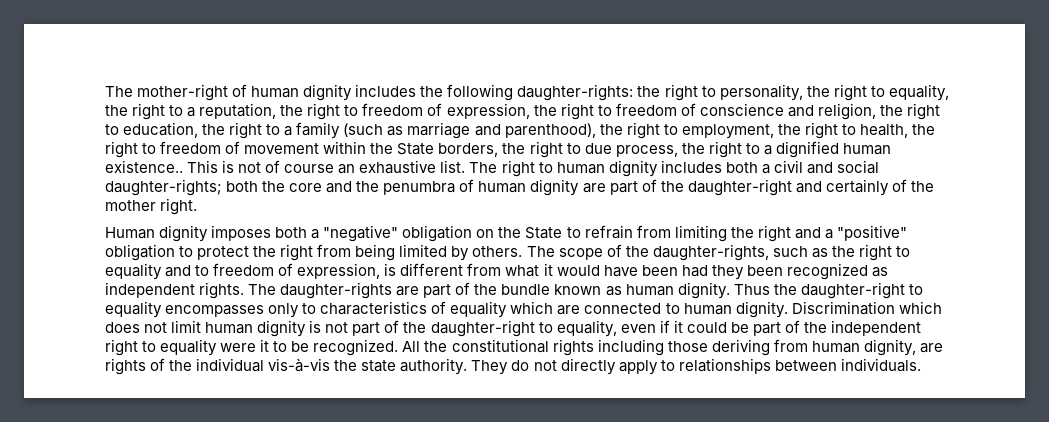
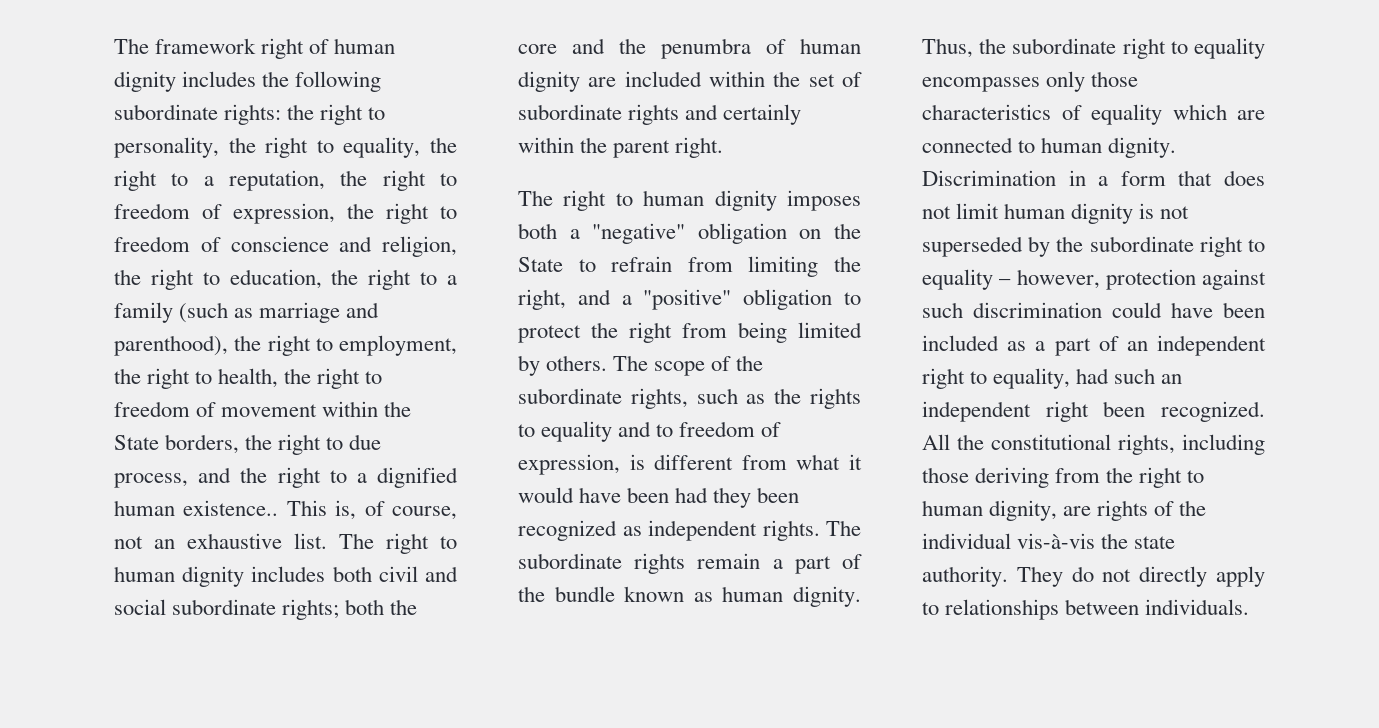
- The mother-right of human dignity includes the following daughter-rights:
+ The framework right of human dignity includes the following subordinate rights:
- the right to personality, the right to equality, the right to a reputation, the right to freedom of expression, the right to freedom of conscience and religion, the right to education, the right to a family (such as marriage and parenthood), the right to employment, the right to health, the right to freedom of movement within the State borders, the right to due process, the right to a dignified human existence..
+ the right to personality, the right to equality, the right to a reputation, the right to freedom of expression, the right to freedom of conscience and religion, the right to education, the right to a family (such as marriage and parenthood), the right to employment, the right to health, the right to freedom of movement within the State borders, the right to due process, and the right to a dignified human existence..
- This is not of course an exhaustive list.
+ This is, of course, not an exhaustive list.
- The right to human dignity includes both a civil and social daughter-rights; both the core and the penumbra of human dignity are part of the daughter-right and certainly of the mother right.
- Human dignity imposes both a "negative" obligation on the State to refrain from limiting the right and a "positive" obligation to protect the right from being limited by others.
+ The right to human dignity includes both civil and social subordinate rights; both the core and the penumbra of human dignity are included within the set of subordinate rights and certainly within the parent right.
+ The right to human dignity imposes both a "negative" obligation on the State to refrain from limiting the right, and a "positive" obligation to protect the right from being limited by others.
- The scope of the daughter-rights, such as the right to equality and to freedom of expression, is different from what it would have been had they been recognized as independent rights.
+ The scope of the subordinate rights, such as the rights to equality and to freedom of expression, is different from what it would have been had they been recognized as independent rights.
- The daughter-rights are part of the bundle known as human dignity.
+ The subordinate rights remain a part of the bundle known as human dignity.
- Thus the daughter-right to equality encompasses only to characteristics of equality which are connected to human dignity.
+ Thus, the subordinate right to equality encompasses only those characteristics of equality which are connected to human dignity.
- Discrimination which does not limit human dignity is not part of the daughter-right to equality, even if it could be part of the independent right to equality were it to be recognized.
+ Discrimination in a form that does not limit human dignity is not superseded by the subordinate right to equality – however, protection against such discrimination could have been included as a part of an independent right to equality, had such an independent right been recognized.
- All the constitutional rights including those deriving from human dignity, are rights of the individual vis-à-vis the state authority.
+ All the constitutional rights, including those deriving from the right to human dignity, are rights of the individual vis-à-vis the state authority.

